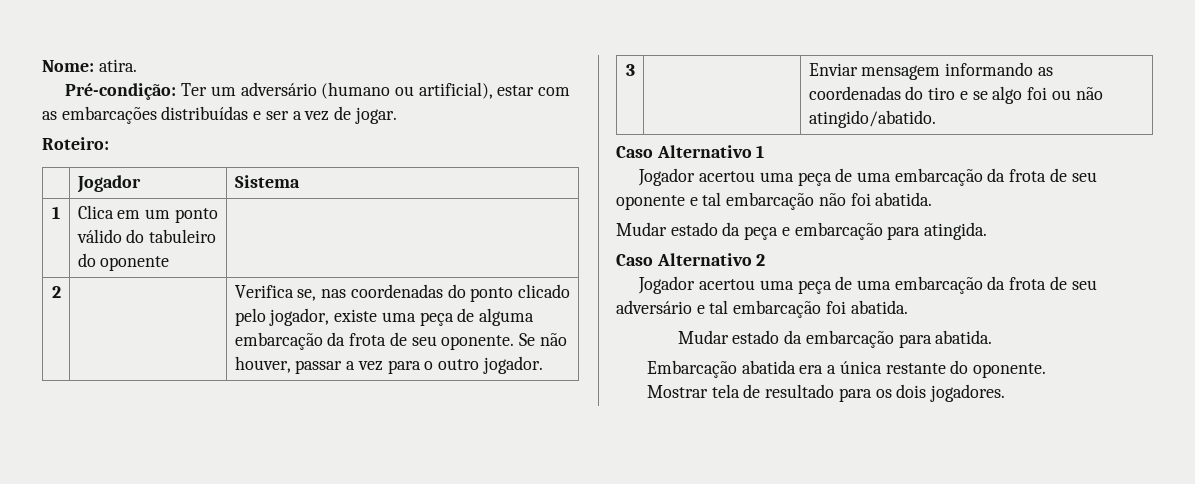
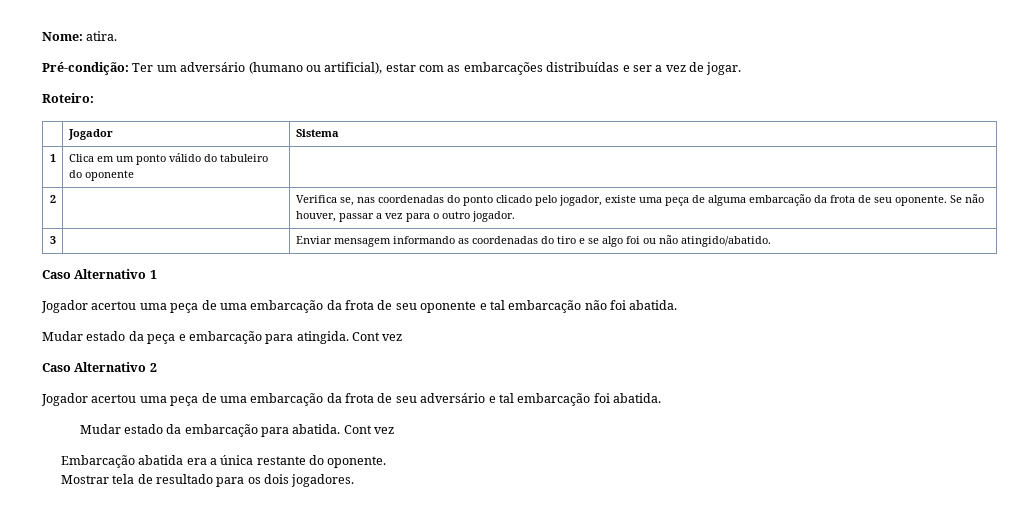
- Mudar estado da peça e embarcação para atingida.
+ Mudar estado da peça e embarcação para atingida. Cont vez
- Mudar estado da embarcação para abatida.
+ Mudar estado da embarcação para abatida. Cont vez

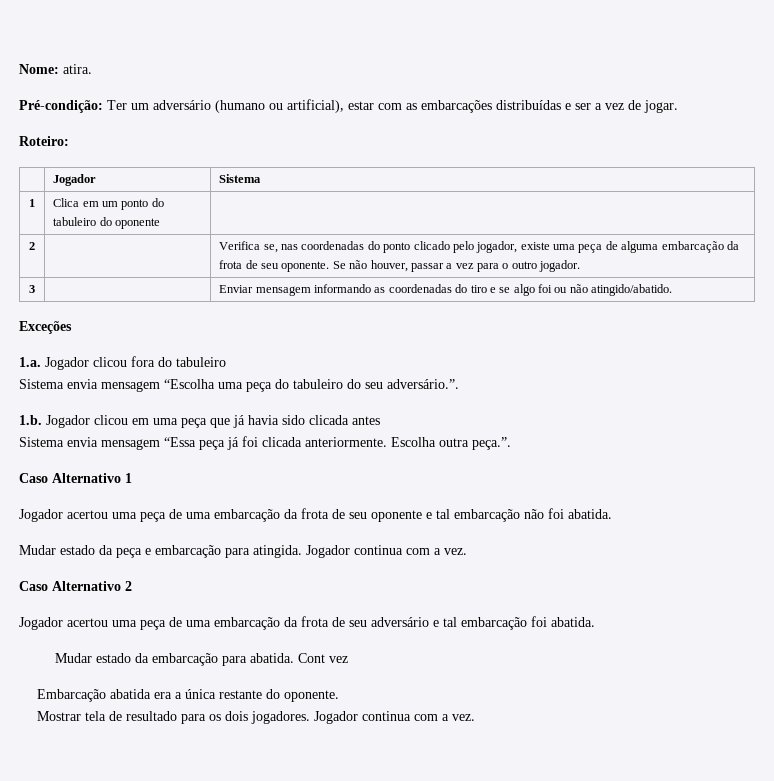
- 1 | Clica em um ponto válido do tabuleiro do oponente |
+ 1 | Clica em um ponto do tabuleiro do oponente |
+ Exceções
+ 1.a. Jogador clicou fora do tabuleiro
+ Sistema envia mensagem “Escolha uma peça do tabuleiro do seu adversário.”.
+ 1.b. Jogador clicou em uma peça que já havia sido clicada antes
+ Sistema envia mensagem “Essa peça já foi clicada anteriormente. Escolha outra peça.”.
- Mudar estado da peça e embarcação para atingida. Cont vez
+ Mudar estado da peça e embarcação para atingida. Jogador continua com a vez.
- Mostrar tela de resultado para os dois jogadores.
+ Mostrar tela de resultado para os dois jogadores. Jogador continua com a vez.

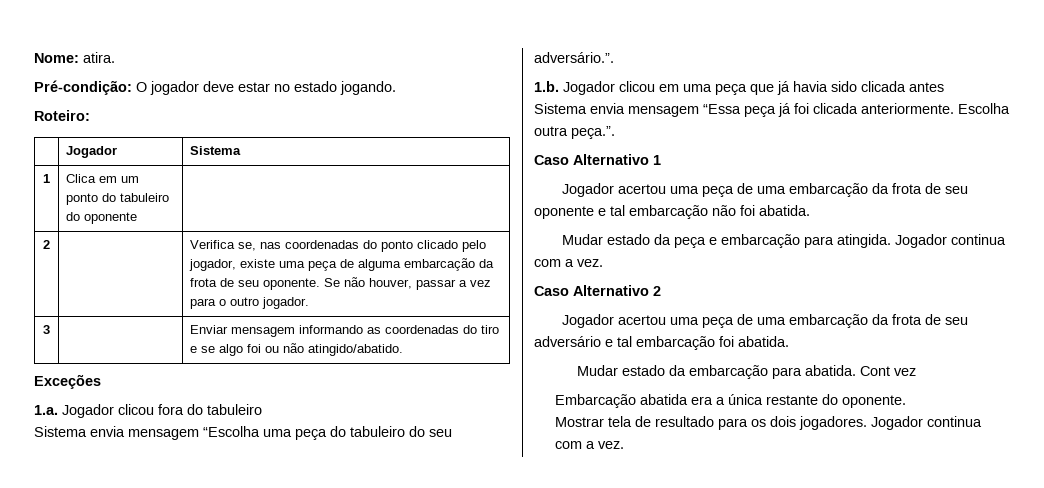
- Pré-condição: Ter um adversário (humano ou artificial), estar com as embarcações distribuídas e ser a vez de jogar.
+ Pré-condição: O jogador deve estar no estado jogando.

